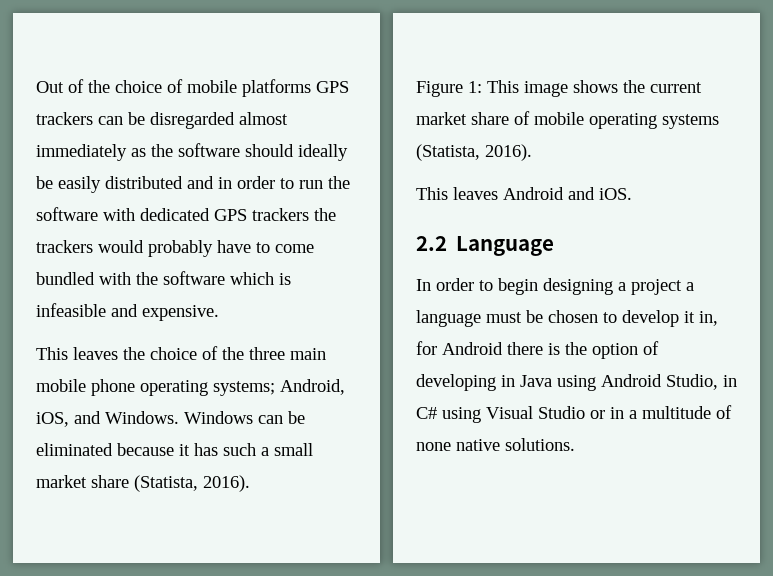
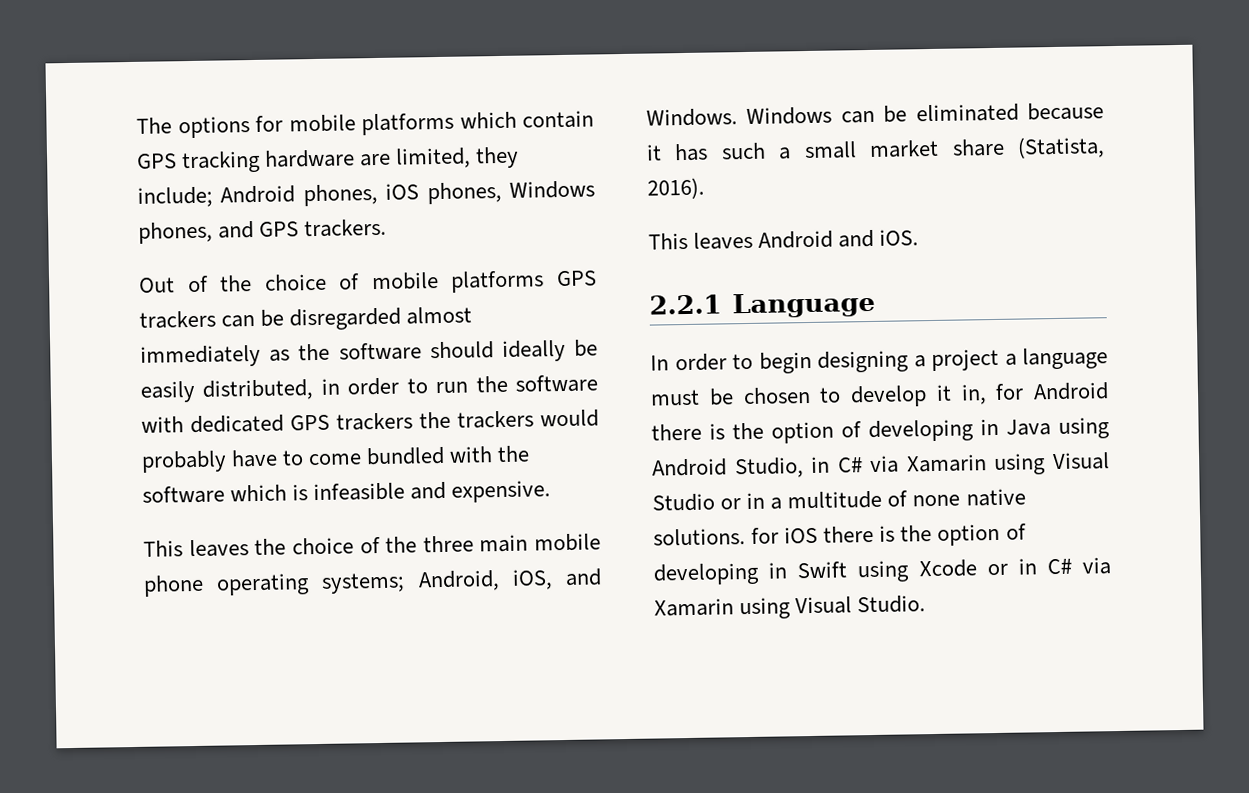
+ The options for mobile platforms which contain GPS tracking hardware are limited, they include; Android phones, iOS phones, Windows phones, and GPS trackers.
- Out of the choice of mobile platforms GPS trackers can be disregarded almost immediately as the software should ideally be easily distributed and in order to run the software with dedicated GPS trackers the trackers would probably have to come bundled with the software which is infeasible and expensive.
+ Out of the choice of mobile platforms GPS trackers can be disregarded almost immediately as the software should ideally be easily distributed, in order to run the software with dedicated GPS trackers the trackers would probably have to come bundled with the software which is infeasible and expensive.
- Figure 1: This image shows the current market share of mobile operating systems (Statista, 2016).
- 2.2 Language
+ 2.2.1 Language
- In order to begin designing a project a language must be chosen to develop it in, for Android there is the option of developing in Java using Android Studio, in C# using Visual Studio or in a multitude of none native solutions.
+ In order to begin designing a project a language must be chosen to develop it in, for Android there is the option of developing in Java using Android Studio, in C# via Xamarin using Visual Studio or in a multitude of none native solutions. for iOS there is the option of developing in Swift using Xcode or in C# via Xamarin using Visual Studio.

